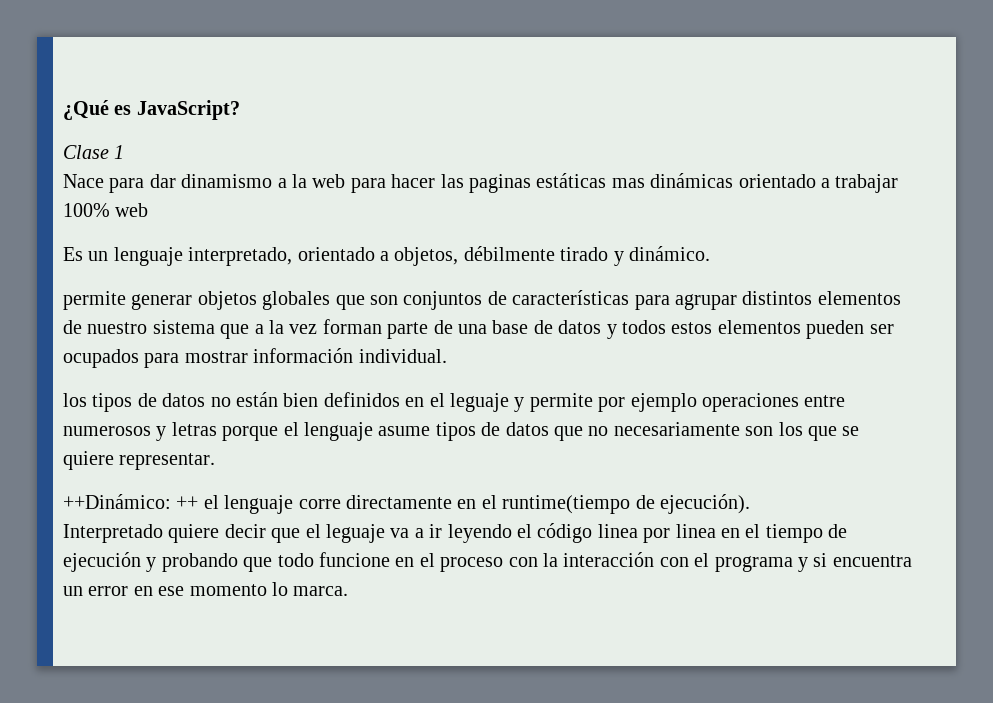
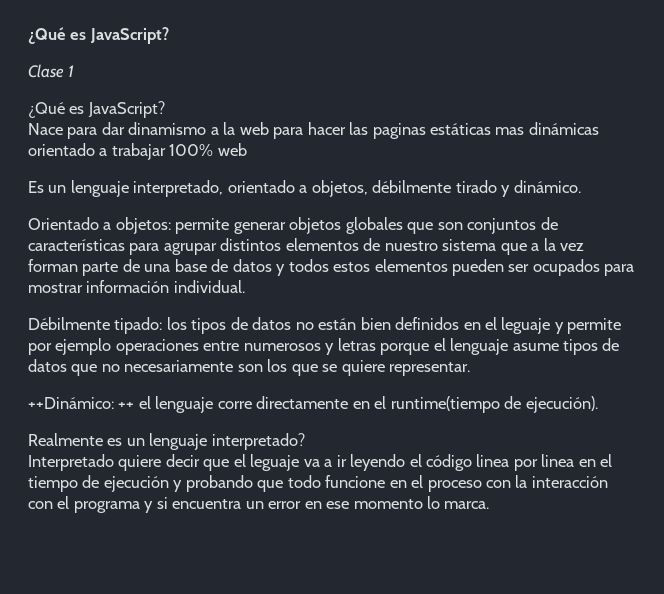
  Clase 1
+ ¿Qué es JavaScript?
- permite generar objetos globales que son conjuntos de características para agrupar distintos elementos de nuestro sistema que a la vez forman parte de una base de datos y todos estos elementos pueden ser ocupados para mostrar información individual.
+ Orientado a objetos: permite generar objetos globales que son conjuntos de características para agrupar distintos elementos de nuestro sistema que a la vez forman parte de una base de datos y todos estos elementos pueden ser ocupados para mostrar información individual.
- los tipos de datos no están bien definidos en el leguaje y permite por ejemplo operaciones entre numerosos y letras porque el lenguaje asume tipos de datos que no necesariamente son los que se quiere representar.
+ Débilmente tipado: los tipos de datos no están bien definidos en el leguaje y permite por ejemplo operaciones entre numerosos y letras porque el lenguaje asume tipos de datos que no necesariamente son los que se quiere representar.
+ Realmente es un lenguaje interpretado?

